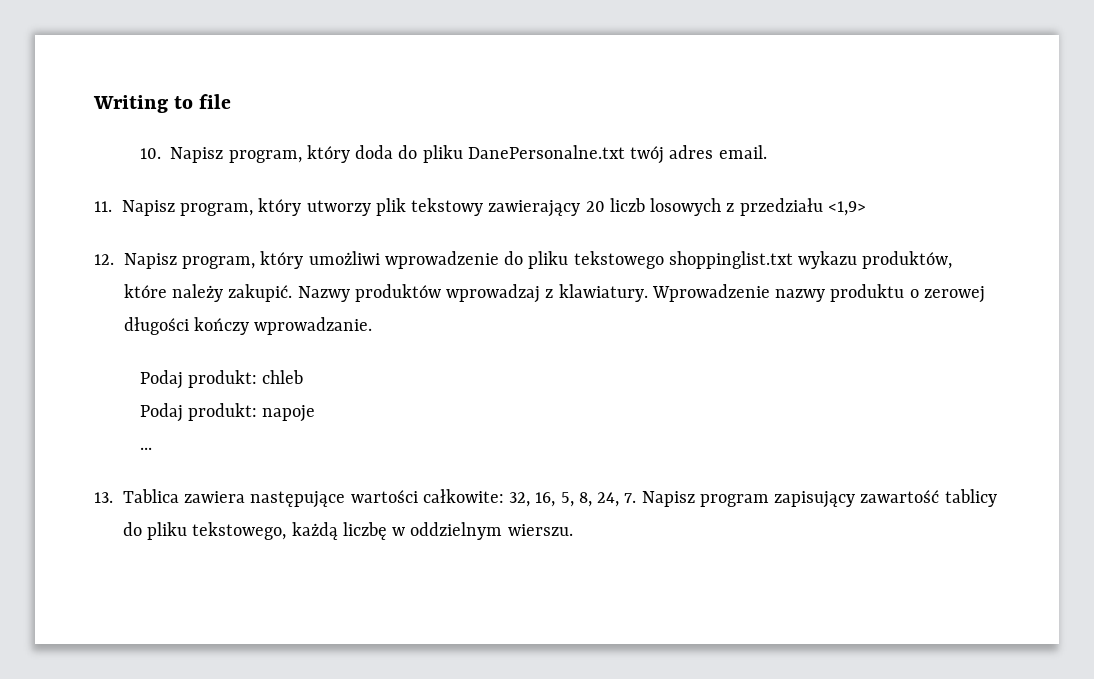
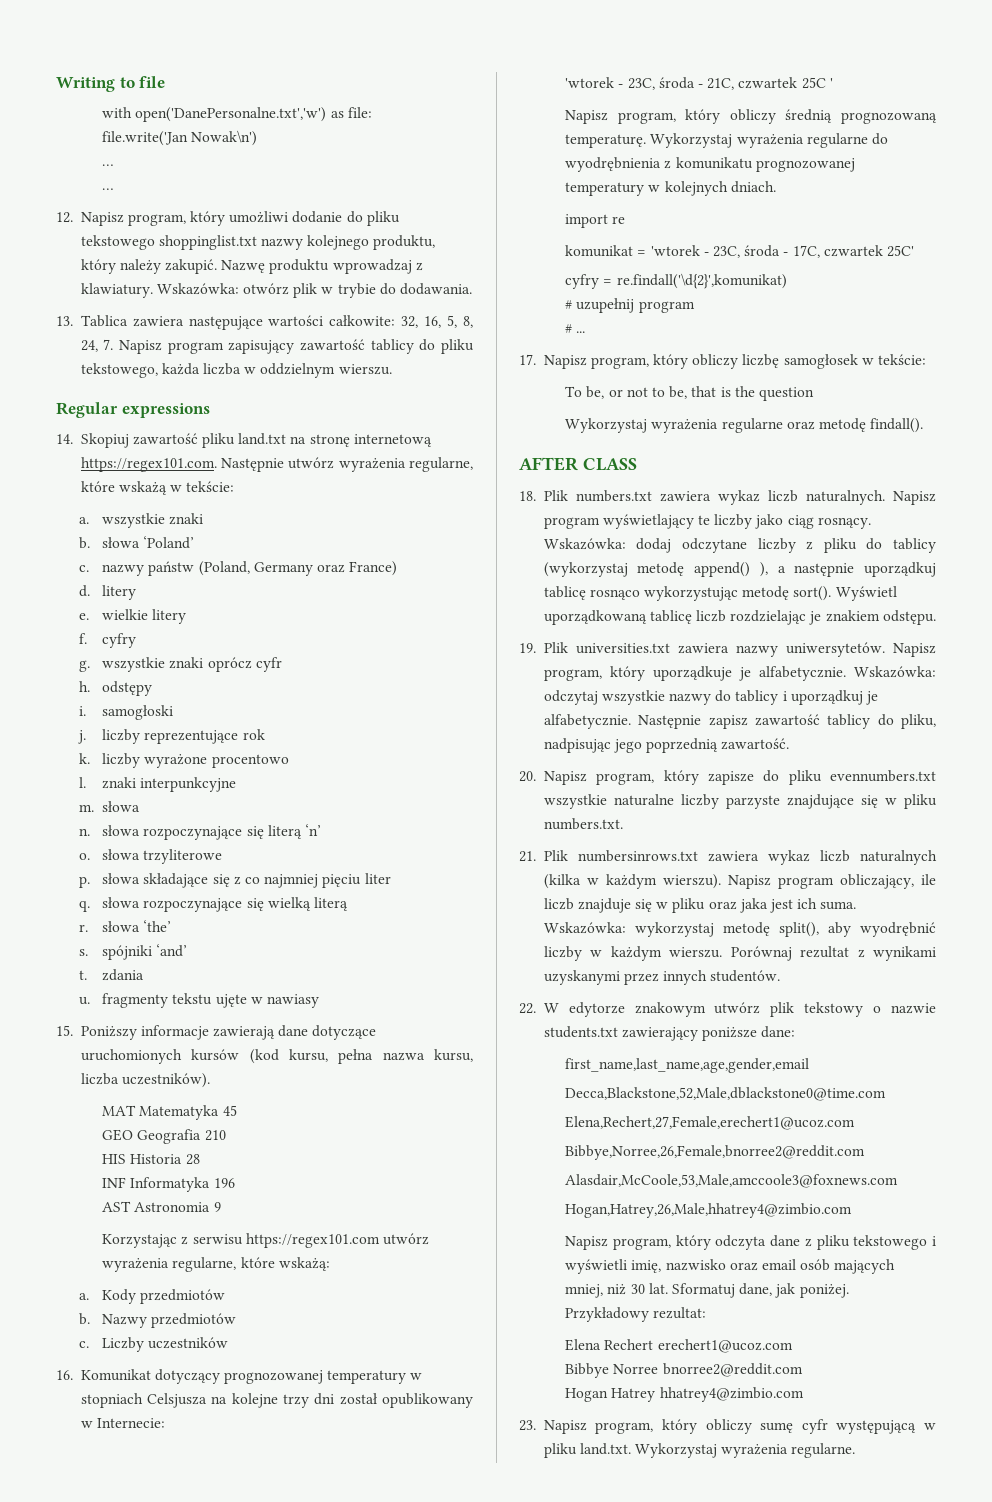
- 10. Napisz program, który doda do pliku DanePersonalne.txt twój adres email.
- 11. Napisz program, który utworzy plik tekstowy zawierający 20 liczb losowych z przedziału <1,9>
+ with open('DanePersonalne.txt','w') as file:
+ file.write('Jan Nowak\n')
+ …
+ …
- 12. Napisz program, który umożliwi wprowadzenie do pliku tekstowego shoppinglist.txt wykazu produktów, które należy zakupić. Nazwy produktów wprowadzaj z klawiatury. Wprowadzenie nazwy produktu o zerowej długości kończy wprowadzanie.
- Podaj produkt: chleb
- Podaj produkt: napoje
- ...
+ 12. Napisz program, który umożliwi dodanie do pliku tekstowego shoppinglist.txt nazwy kolejnego produktu, który należy zakupić. Nazwę produktu wprowadzaj z klawiatury. Wskazówka: otwórz plik w trybie do dodawania.
- 13. Tablica zawiera następujące wartości całkowite: 32, 16, 5, 8, 24, 7. Napisz program zapisujący zawartość tablicy do pliku tekstowego, każdą liczbę w oddzielnym wierszu.
+ 13. Tablica zawiera następujące wartości całkowite: 32, 16, 5, 8, 24, 7. Napisz program zapisujący zawartość tablicy do pliku tekstowego, każda liczba w oddzielnym wierszu.
+ Regular expressions
+ 14. Skopiuj zawartość pliku land.txt na stronę internetową https://regex101.com. Następnie utwórz wyrażenia regularne, które wskażą w tekście:
+ a. wszystkie znaki
+ b. słowa ‘Poland’
+ c. nazwy państw (Poland, Germany oraz France)
+ d. litery
+ e. wielkie litery
+ f. cyfry
+ g. wszystkie znaki oprócz cyfr
+ h. odstępy
+ i. samogłoski
+ j. liczby reprezentujące rok
+ k. liczby wyrażone procentowo
+ l. znaki interpunkcyjne
+ m. słowa
+ n. słowa rozpoczynające się literą ‘n’
+ o. słowa trzyliterowe
+ p. słowa składające się z co najmniej pięciu liter
+ q. słowa rozpoczynające się wielką literą
+ r. słowa ‘the’
+ s. spójniki ‘and’
+ t. zdania
+ u. fragmenty tekstu ujęte w nawiasy
+ 15. Poniższy informacje zawierają dane dotyczące uruchomionych kursów (kod kursu, pełna nazwa kursu, liczba uczestników).
+ MAT Matematyka 45
+ GEO Geografia 210
+ HIS Historia 28
+ INF Informatyka 196
+ AST Astronomia 9
+ Korzystając z serwisu https://regex101.com utwórz wyrażenia regularne, które wskażą:
+ a. Kody przedmiotów
+ b. Nazwy przedmiotów
+ c. Liczby uczestników
+ 16. Komunikat dotyczący prognozowanej temperatury w stopniach Celsjusza na kolejne trzy dni został opublikowany w Internecie:
+ 'wtorek - 23C, środa - 21C, czwartek 25C '
+ Napisz program, który obliczy średnią prognozowaną temperaturę. Wykorzystaj wyrażenia regularne do wyodrębnienia z komunikatu prognozowanej temperatury w kolejnych dniach.
+ import re
+ komunikat = 'wtorek - 23C, środa - 17C, czwartek 25C'
+ cyfry = re.findall('\d{2}',komunikat)
+ # uzupełnij program
+ # ...
+ 17. Napisz program, który obliczy liczbę samogłosek w tekście:
+ To be, or not to be, that is the question
+ Wykorzystaj wyrażenia regularne oraz metodę findall().
+ AFTER CLASS
+ 18. Plik numbers.txt zawiera wykaz liczb naturalnych. Napisz program wyświetlający te liczby jako ciąg rosnący. Wskazówka: dodaj odczytane liczby z pliku do tablicy (wykorzystaj metodę append() ), a następnie uporządkuj tablicę rosnąco wykorzystując metodę sort(). Wyświetl uporządkowaną tablicę liczb rozdzielając je znakiem odstępu.
+ 19. Plik universities.txt zawiera nazwy uniwersytetów. Napisz program, który uporządkuje je alfabetycznie. Wskazówka: odczytaj wszystkie nazwy do tablicy i uporządkuj je alfabetycznie. Następnie zapisz zawartość tablicy do pliku, nadpisując jego poprzednią zawartość.
+ 20. Napisz program, który zapisze do pliku evennumbers.txt wszystkie naturalne liczby parzyste znajdujące się w pliku numbers.txt.
+ 21. Plik numbersinrows.txt zawiera wykaz liczb naturalnych (kilka w każdym wierszu). Napisz program obliczający, ile liczb znajduje się w pliku oraz jaka jest ich suma. Wskazówka: wykorzystaj metodę split(), aby wyodrębnić liczby w każdym wierszu. Porównaj rezultat z wynikami uzyskanymi przez innych studentów.
+ 22. W edytorze znakowym utwórz plik tekstowy o nazwie students.txt zawierający poniższe dane:
+ first_name,last_name,age,gender,email
+ Decca,Blackstone,52,Male,dblackstone0@time.com
+ Elena,Rechert,27,Female,erechert1@ucoz.com
+ Bibbye,Norree,26,Female,bnorree2@reddit.com
+ Alasdair,McCoole,53,Male,amccoole3@foxnews.com
+ Hogan,Hatrey,26,Male,hhatrey4@zimbio.com
+ Napisz program, który odczyta dane z pliku tekstowego i wyświetli imię, nazwisko oraz email osób mających mniej, niż 30 lat. Sformatuj dane, jak poniżej. Przykładowy rezultat:
+ Elena Rechert erechert1@ucoz.com
+ Bibbye Norree bnorree2@reddit.com
+ Hogan Hatrey hhatrey4@zimbio.com
+ 23. Napisz program, który obliczy sumę cyfr występującą w pliku land.txt. Wykorzystaj wyrażenia regularne.

